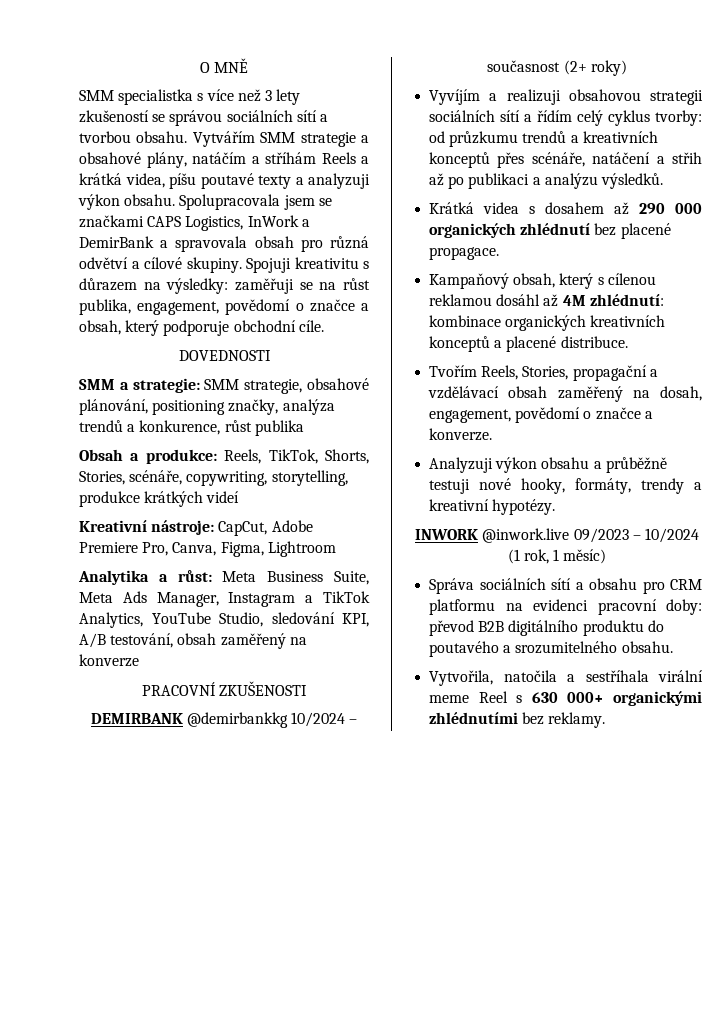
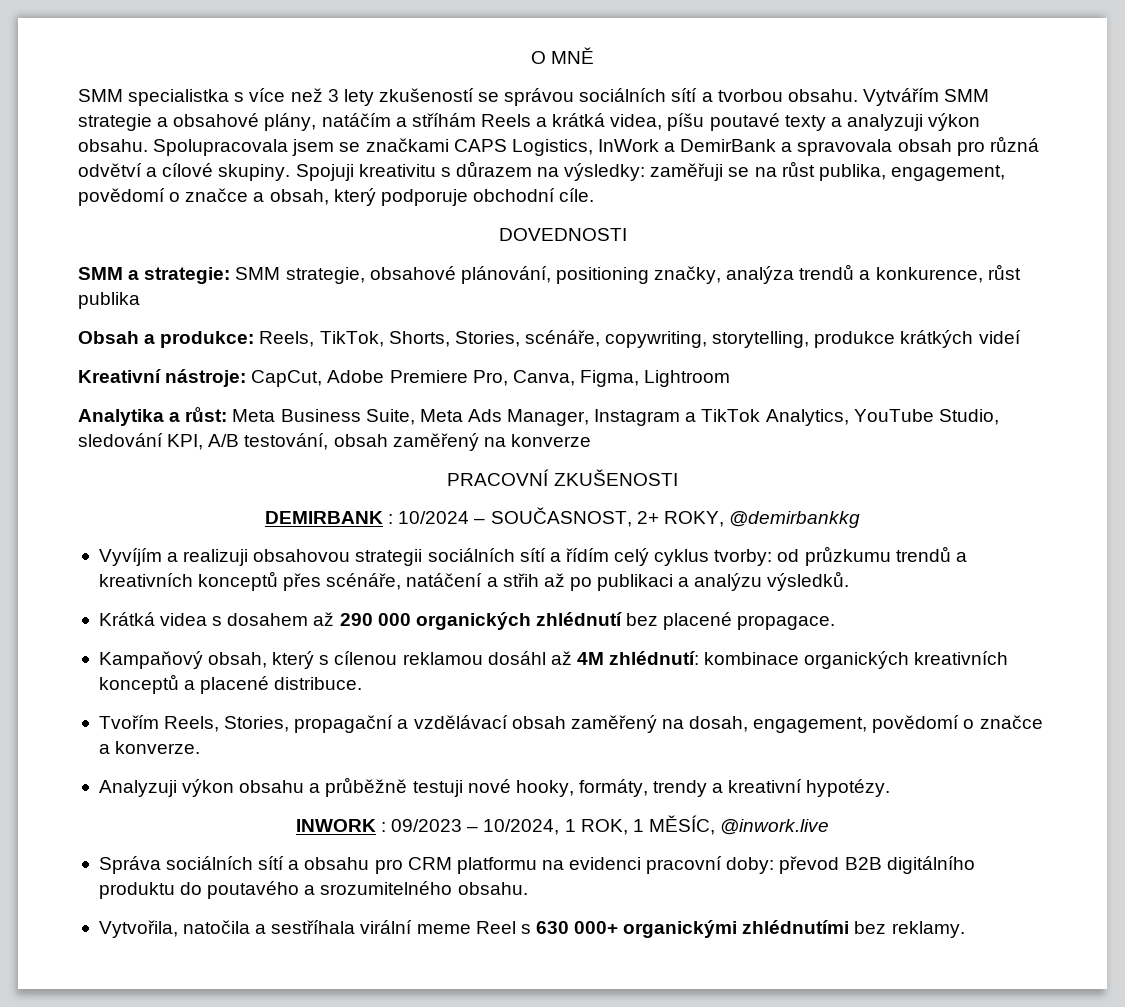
- DEMIRBANK @demirbankkg 10/2024 – současnost (2+ roky)
+ DEMIRBANK : 10/2024 – SOUČASNOST, 2+ ROKY, @demirbankkg
- INWORK @inwork.live 09/2023 – 10/2024 (1 rok, 1 měsíc)
+ INWORK : 09/2023 – 10/2024, 1 ROK, 1 MĚSÍC, @inwork.live

